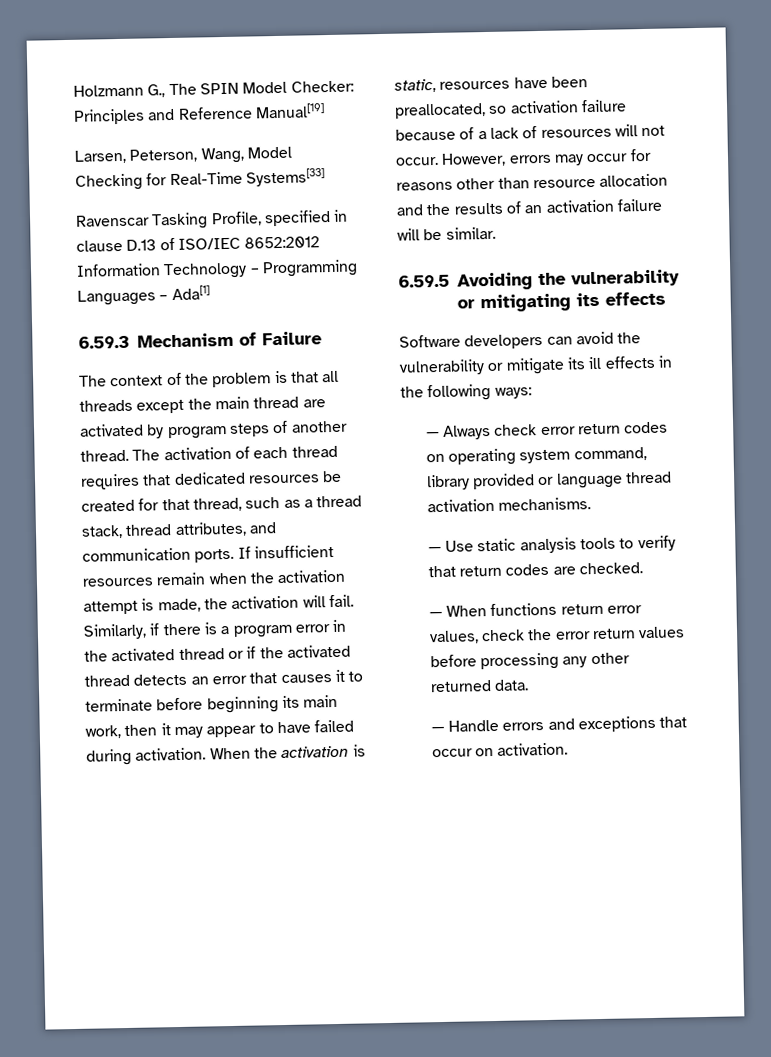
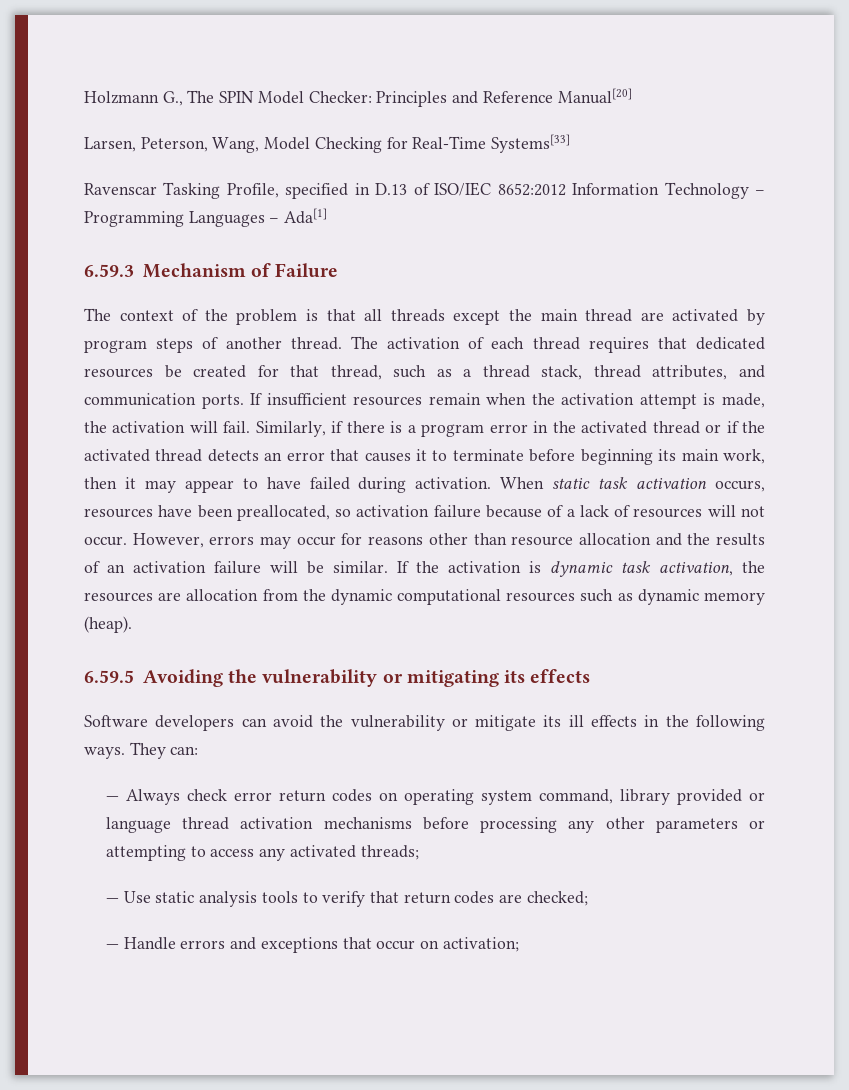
- Holzmann G., The SPIN Model Checker: Principles and Reference Manual[19]
+ Holzmann G., The SPIN Model Checker: Principles and Reference Manual[20]
- Ravenscar Tasking Profile, specified in clause D.13 of ISO/IEC 8652:2012 Information Technology – Programming Languages – Ada[1]
+ Ravenscar Tasking Profile, specified in D.13 of ISO/IEC 8652:2012 Information Technology – Programming Languages – Ada[1]
- When the activation is static, resources have been preallocated, so activation failure because of a lack of resources will not occur.
+ When static task activation occurs, resources have been preallocated, so activation failure because of a lack of resources will not occur.
+ If the activation is dynamic task activation, the resources are allocation from the dynamic computational resources such as dynamic memory (heap).
- Software developers can avoid the vulnerability or mitigate its ill effects in the following ways:
+ Software developers can avoid the vulnerability or mitigate its ill effects in the following ways. They can:
- — Always check error return codes on operating system command, library provided or language thread activation mechanisms.
+ — Always check error return codes on operating system command, library provided or language thread activation mechanisms before processing any other parameters or attempting to access any activated threads;
- — Use static analysis tools to verify that return codes are checked.
- — When functions return error values, check the error return values before processing any other returned data.
+ — Use static analysis tools to verify that return codes are checked;
- — Handle errors and exceptions that occur on activation.
+ — Handle errors and exceptions that occur on activation;

